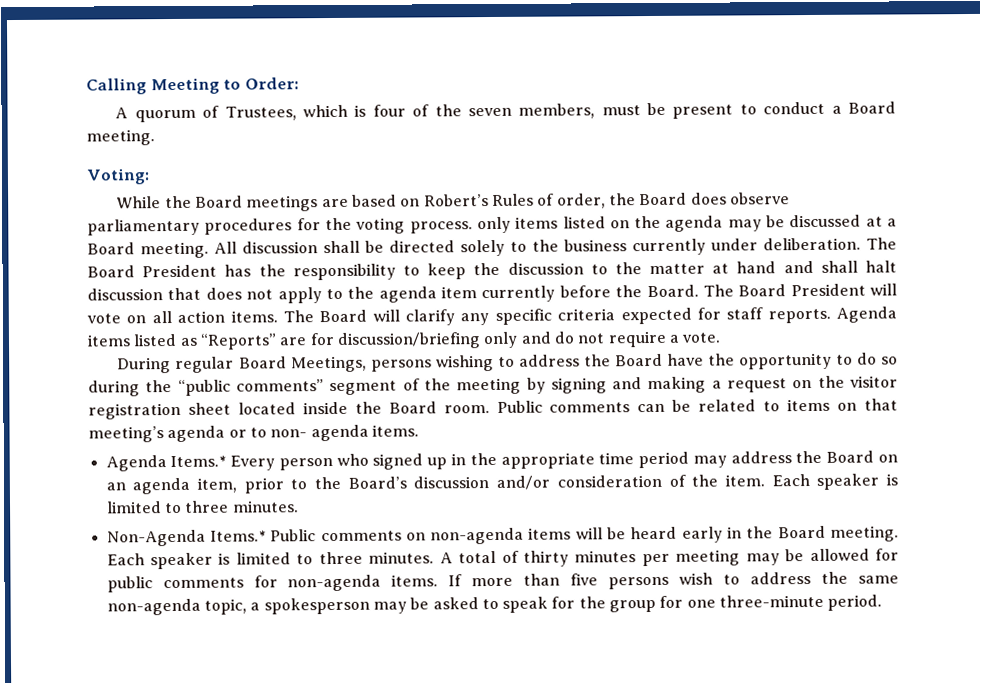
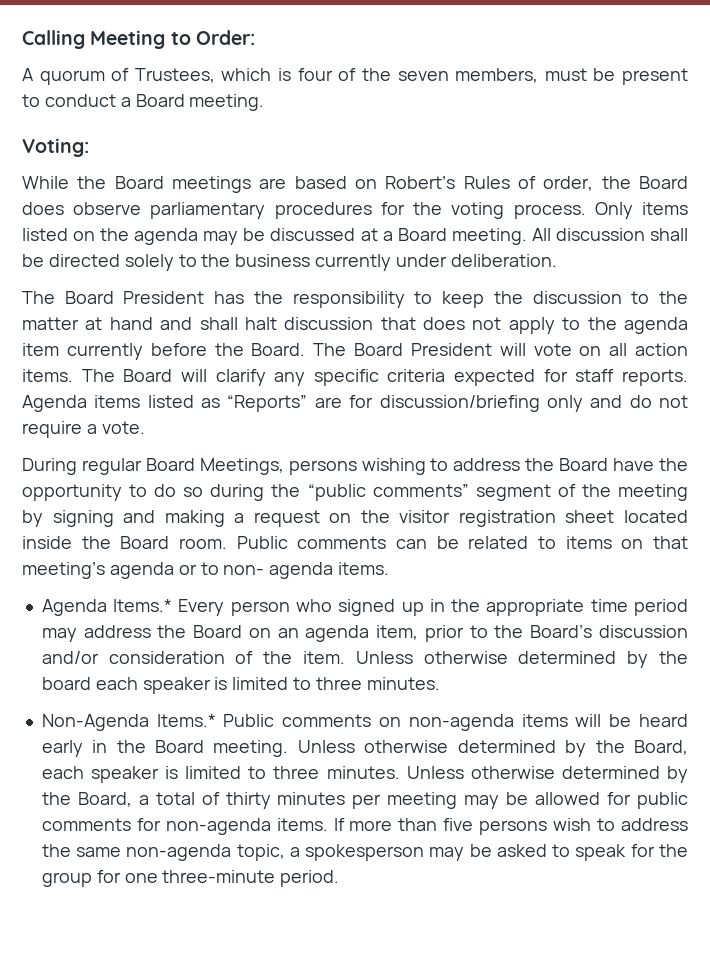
- While the Board meetings are based on Robert’s Rules of order, the Board does observe parliamentary procedures for the voting process. only items listed on the agenda may be discussed at a Board meeting.
+ While the Board meetings are based on Robert’s Rules of order, the Board does observe parliamentary procedures for the voting process. Only items listed on the agenda may be discussed at a Board meeting.
- All discussion shall be directed solely to the business currently under deliberation. The Board President has the responsibility to keep the discussion to the matter at hand and shall halt discussion that does not apply to the agenda item currently before the Board.
+ All discussion shall be directed solely to the business currently under deliberation.
+ The Board President has the responsibility to keep the discussion to the matter at hand and shall halt discussion that does not apply to the agenda item currently before the Board.
- Agenda Items.* Every person who signed up in the appropriate time period may address the Board on an agenda item, prior to the Board’s discussion and/or consideration of the item. Each speaker is limited to three minutes.
+ Agenda Items.* Every person who signed up in the appropriate time period may address the Board on an agenda item, prior to the Board’s discussion and/or consideration of the item. Unless otherwise determined by the board each speaker is limited to three minutes.
- Each speaker is limited to three minutes. A total of thirty minutes per meeting may be allowed for public comments for non-agenda items.
+ Unless otherwise determined by the Board, each speaker is limited to three minutes. Unless otherwise determined by the Board, a total of thirty minutes per meeting may be allowed for public comments for non-agenda items.

